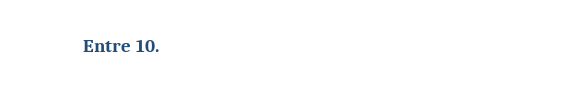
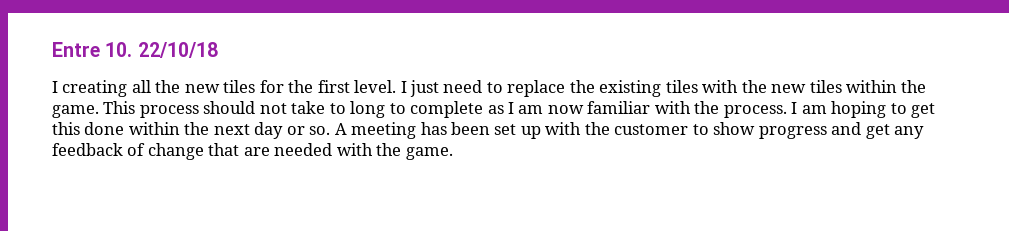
- Entre 10.
+ Entre 10. 22/10/18
+ I creating all the new tiles for the first level. I just need to replace the existing tiles with the new tiles within the game. This process should not take to long to complete as I am now familiar with the process. I am hoping to get this done within the next day or so. A meeting has been set up with the customer to show progress and get any feedback of change that are needed with the game.

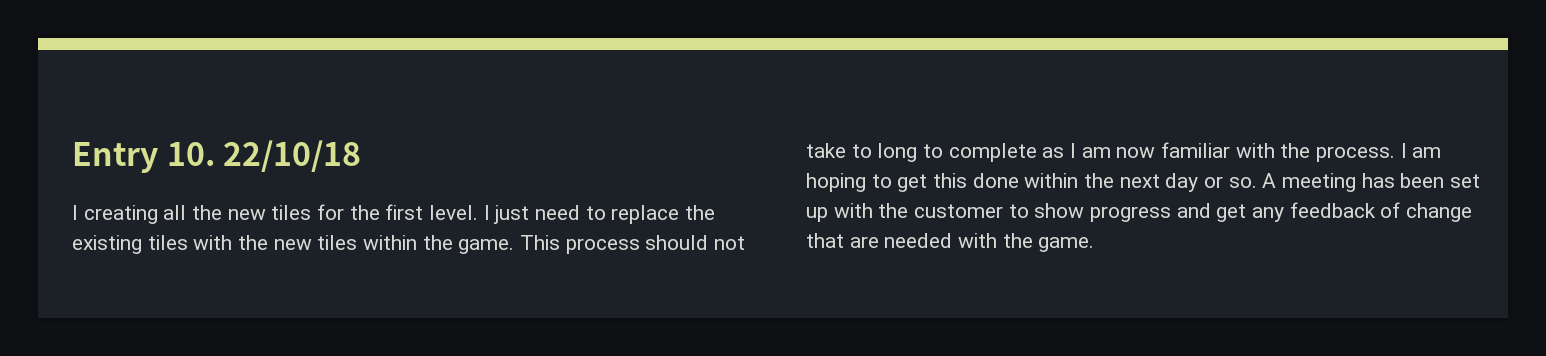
- Entre 10. 22/10/18
+ Entry 10. 22/10/18

